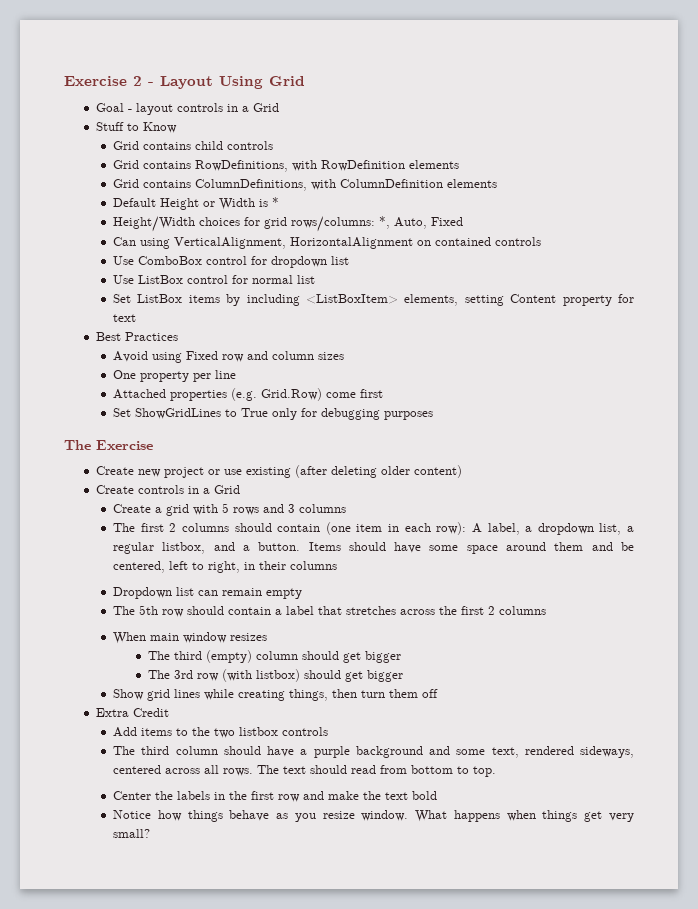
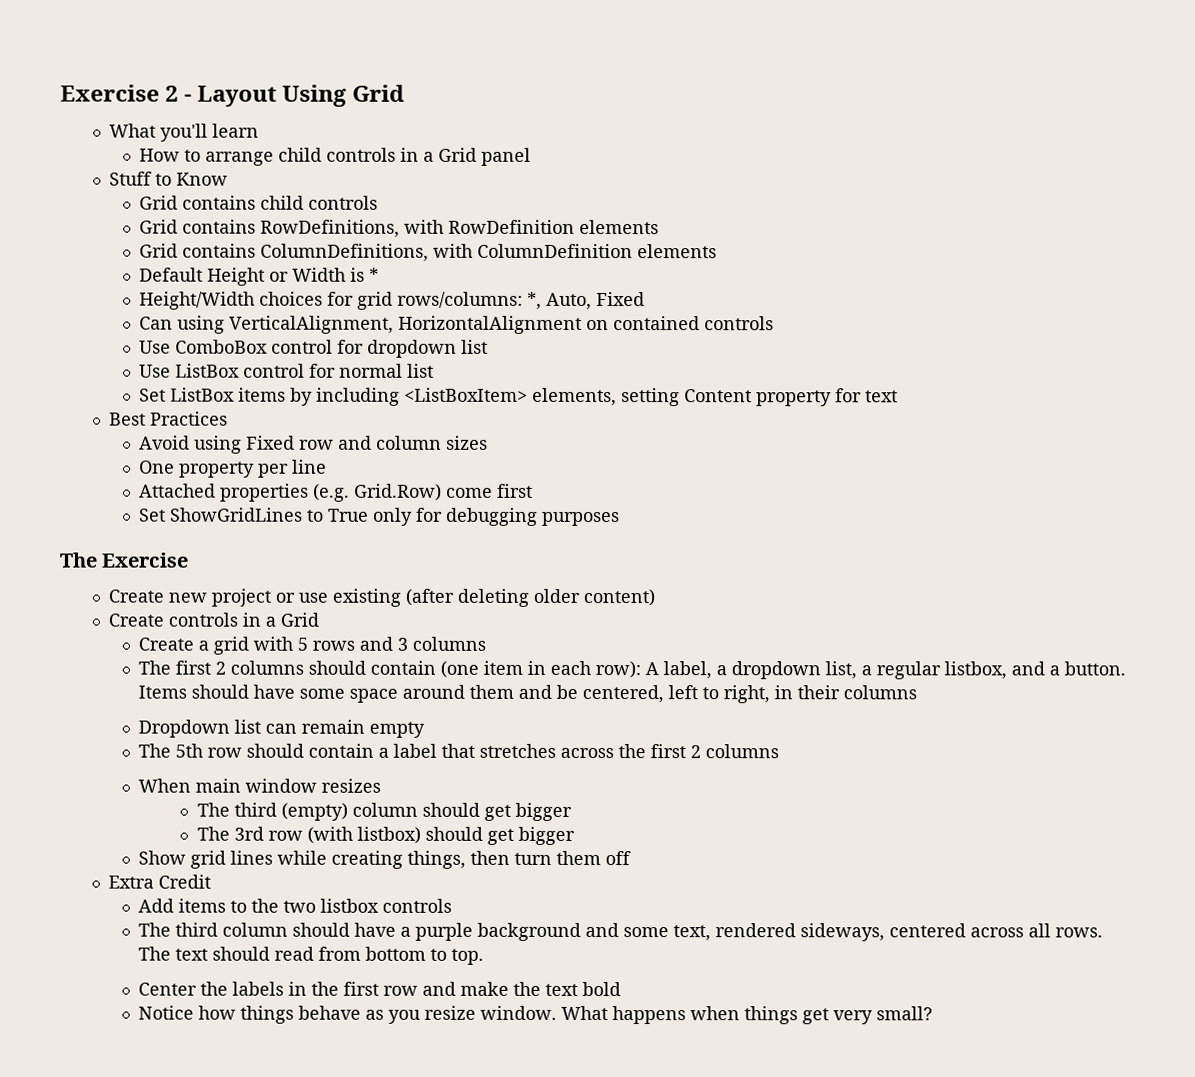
- Goal - layout controls in a Grid
+ What you'll learn
+ How to arrange child controls in a Grid panel

